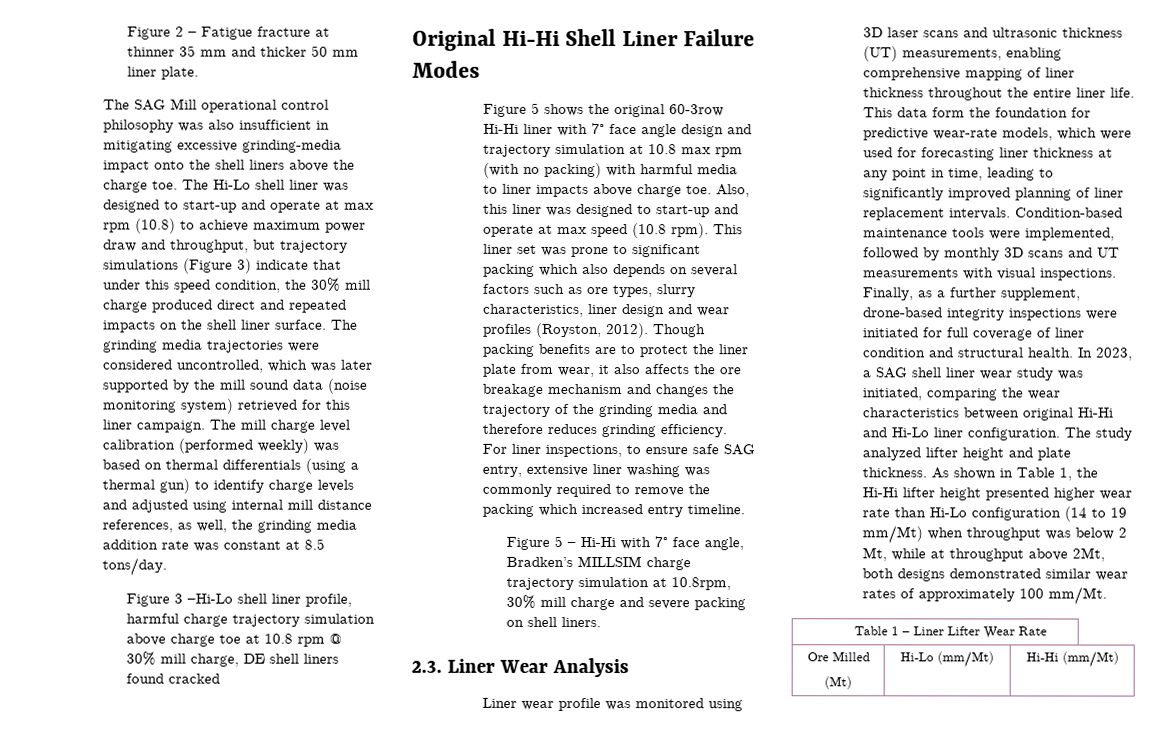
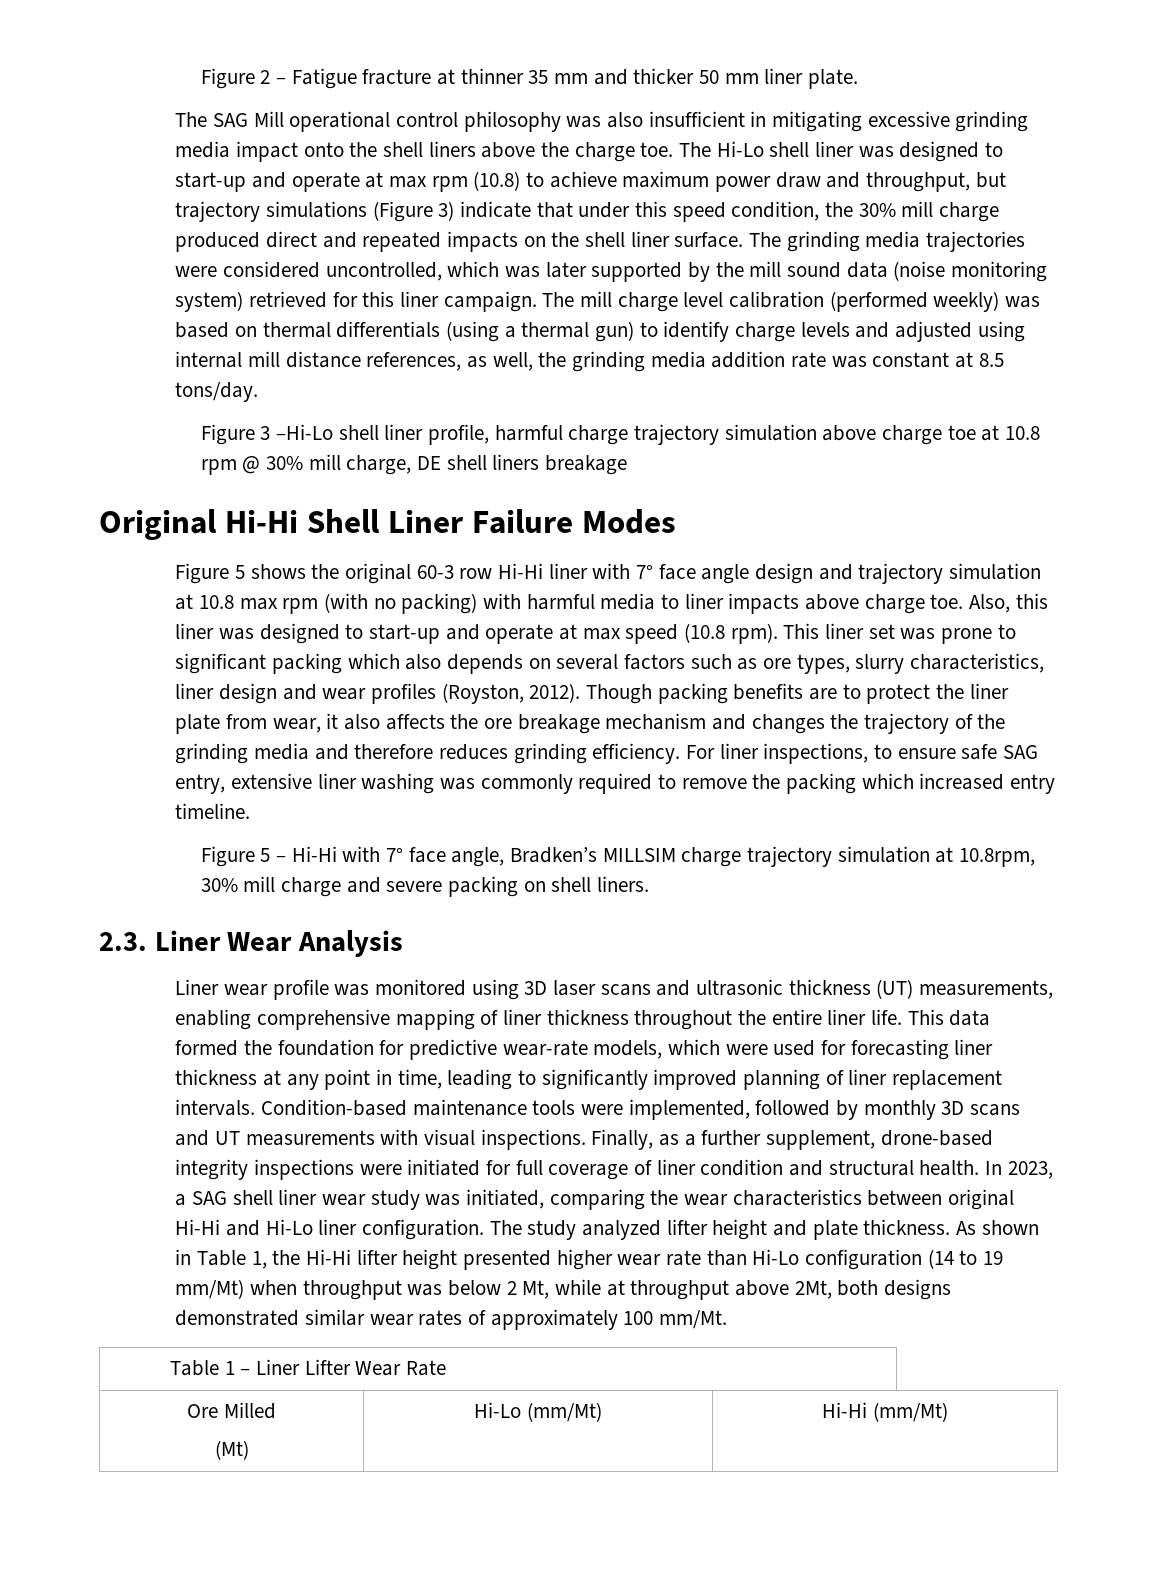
- The SAG Mill operational control philosophy was also insufficient in mitigating excessive grinding-media impact onto the shell liners above the charge toe.
+ The SAG Mill operational control philosophy was also insufficient in mitigating excessive grinding media impact onto the shell liners above the charge toe.
- Figure 3 –Hi-Lo shell liner profile, harmful charge trajectory simulation above charge toe at 10.8 rpm @ 30% mill charge, DE shell liners found cracked
+ Figure 3 –Hi-Lo shell liner profile, harmful charge trajectory simulation above charge toe at 10.8 rpm @ 30% mill charge, DE shell liners breakage
- Figure 5 shows the original 60-3row Hi-Hi liner with 7° face angle design and trajectory simulation at 10.8 max rpm (with no packing) with harmful media to liner impacts above charge toe.
+ Figure 5 shows the original 60-3 row Hi-Hi liner with 7° face angle design and trajectory simulation at 10.8 max rpm (with no packing) with harmful media to liner impacts above charge toe.
- This data form the foundation for predictive wear-rate models, which were used for forecasting liner thickness at any point in time, leading to significantly improved planning of liner replacement intervals.
+ This data formed the foundation for predictive wear-rate models, which were used for forecasting liner thickness at any point in time, leading to significantly improved planning of liner replacement intervals.

